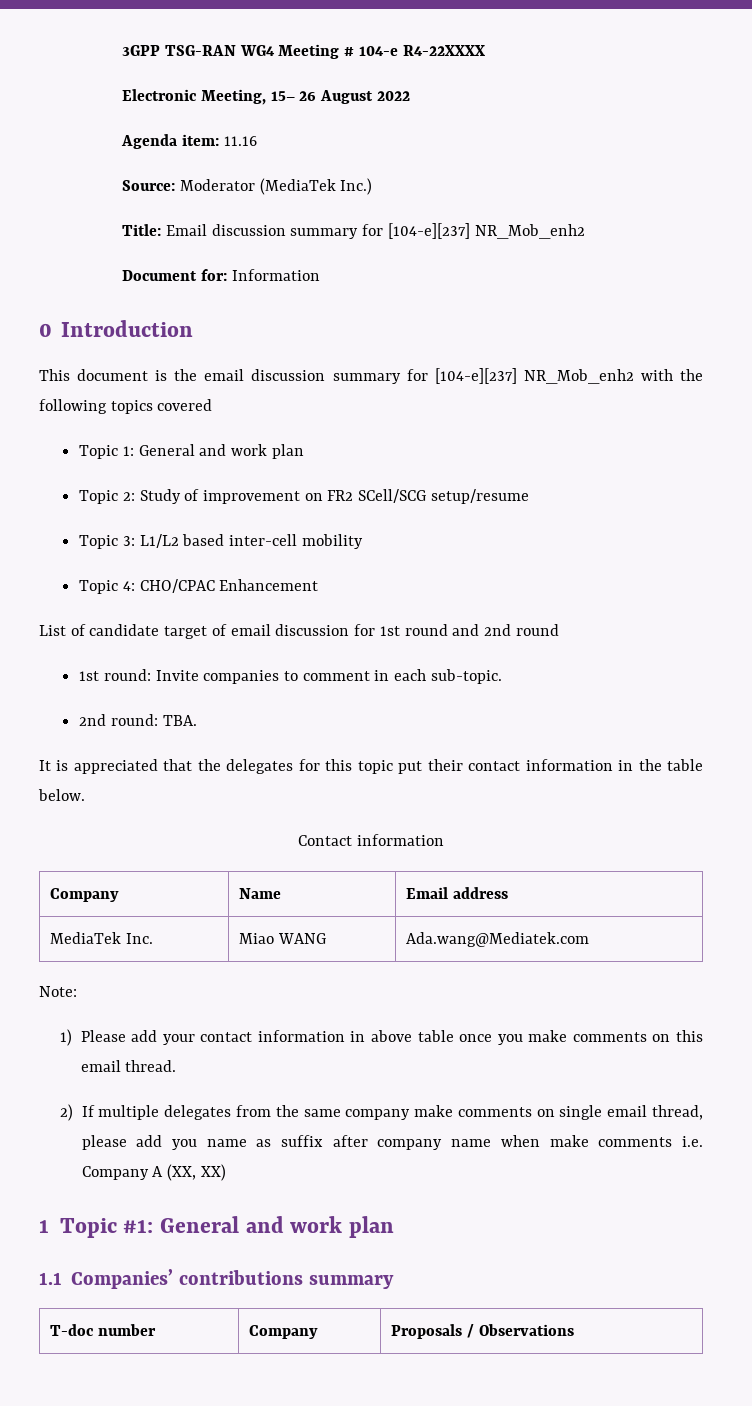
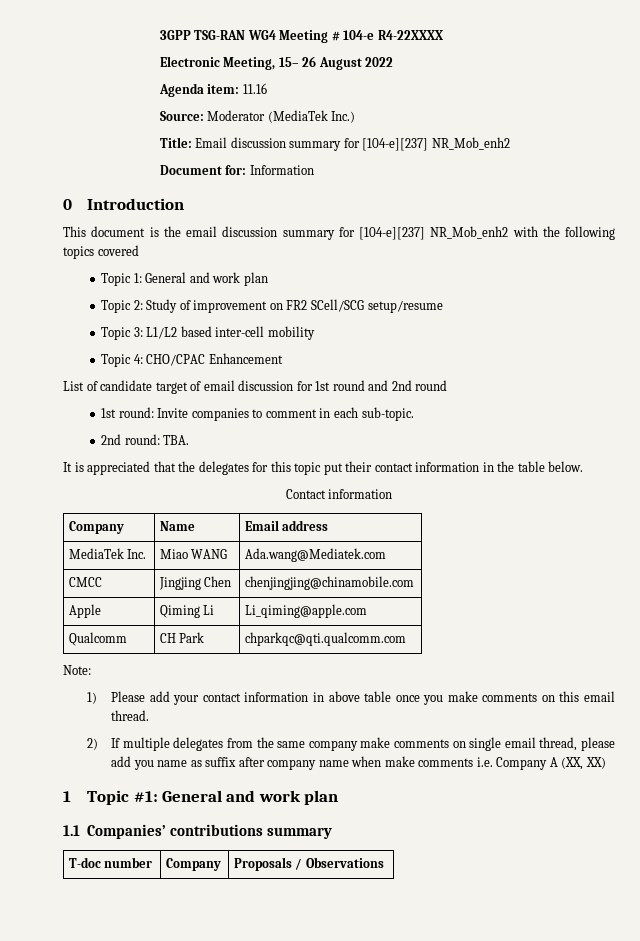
+ CMCC | Jingjing Chen | chenjingjing@chinamobile.com
+ Apple | Qiming Li | Li_qiming@apple.com
+ Qualcomm | CH Park | chparkqc@qti.qualcomm.com

